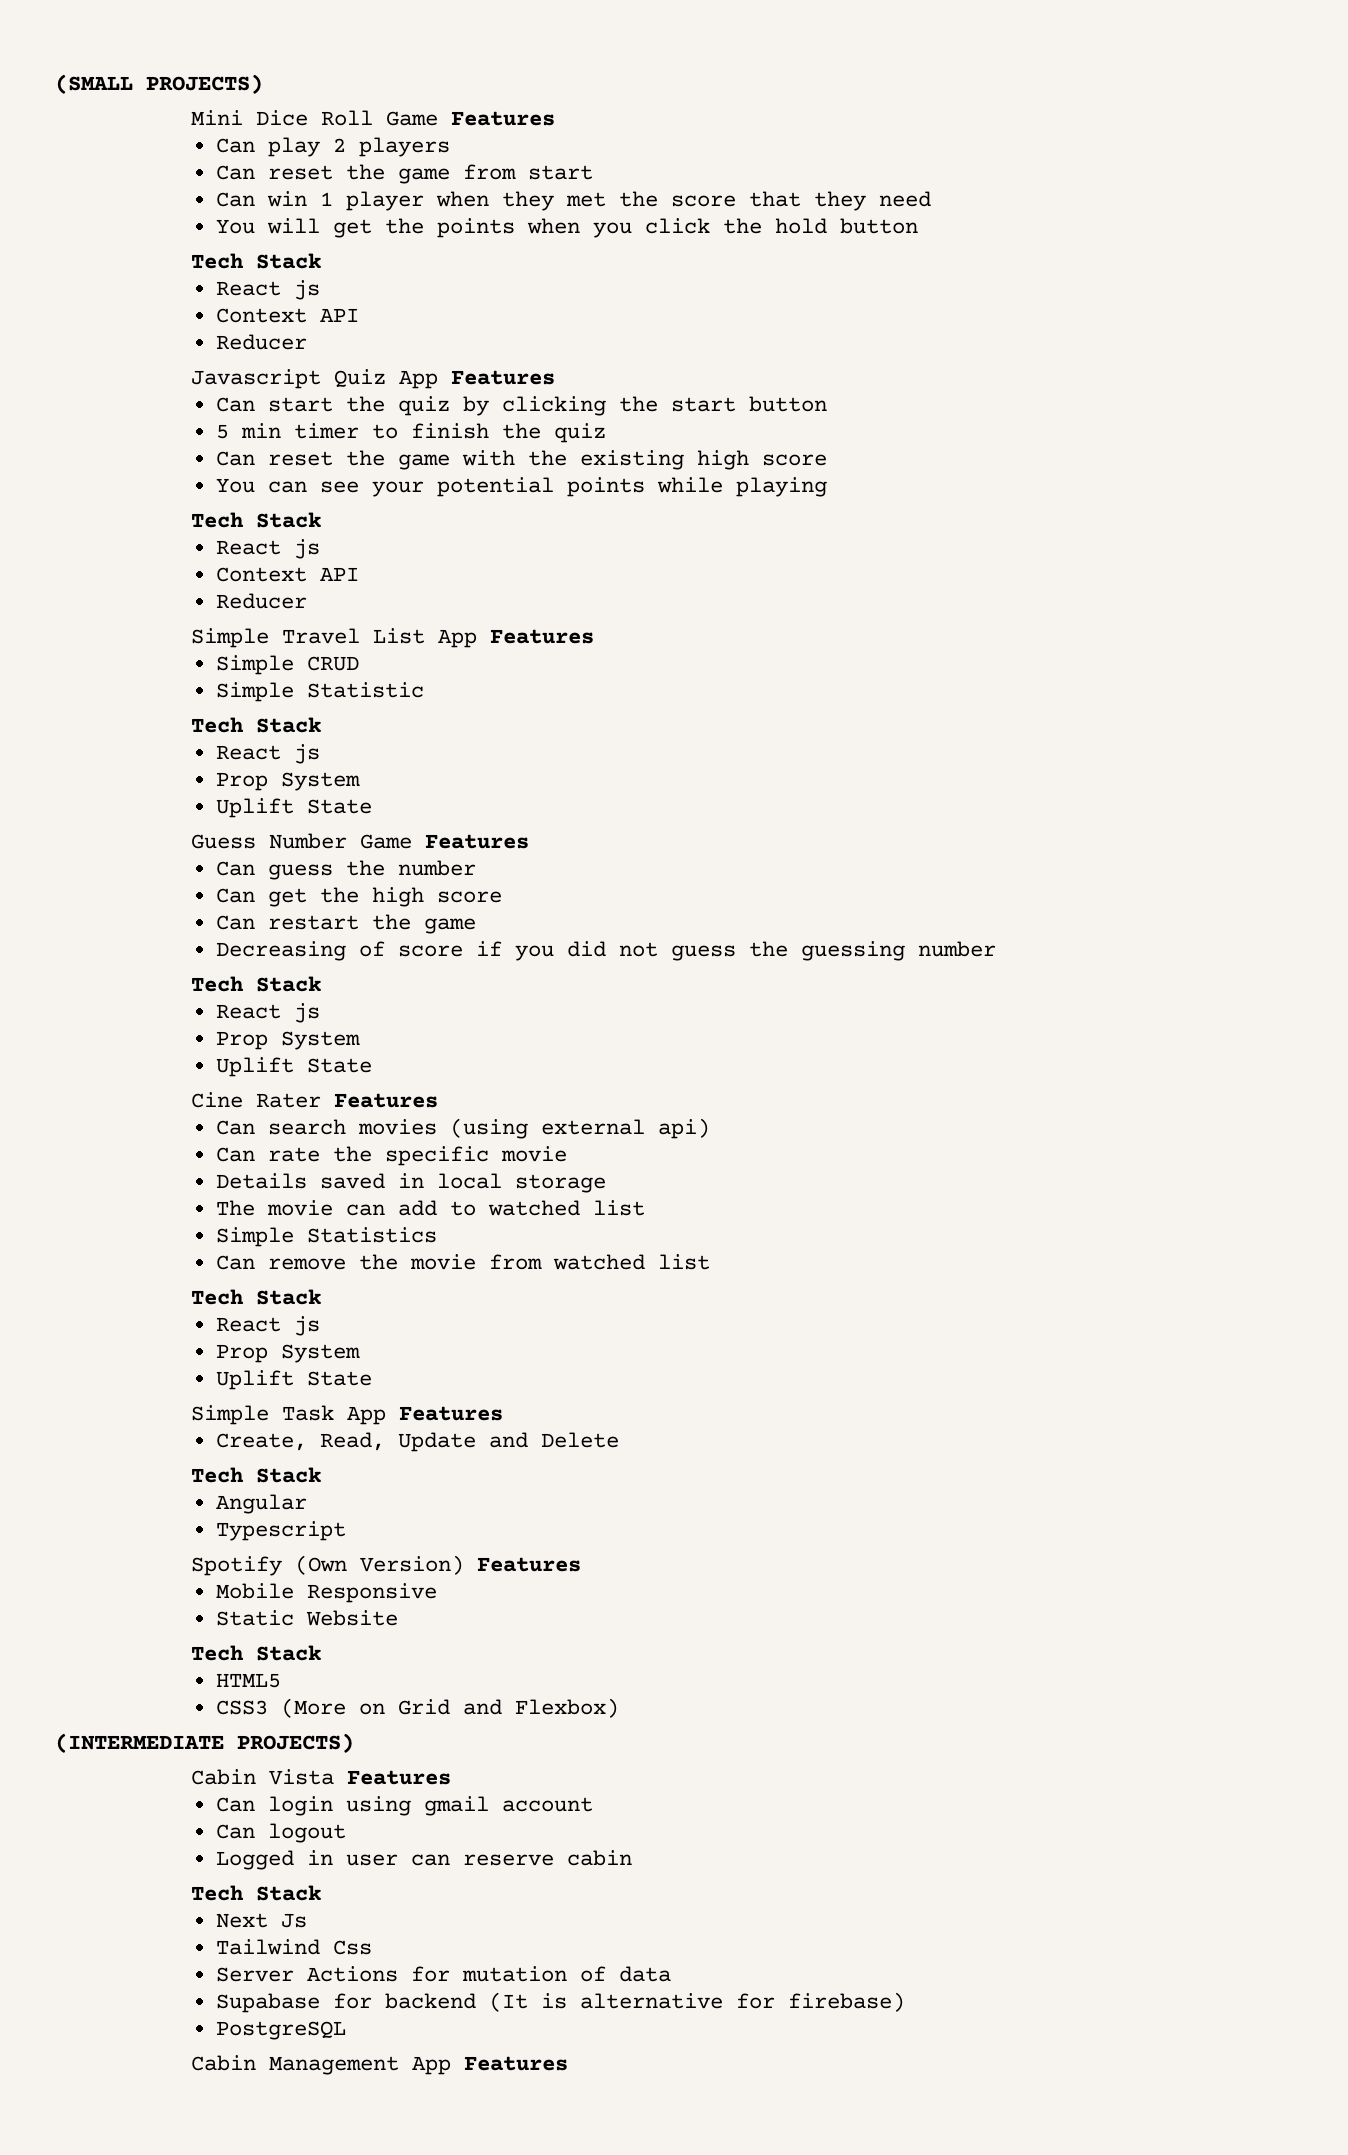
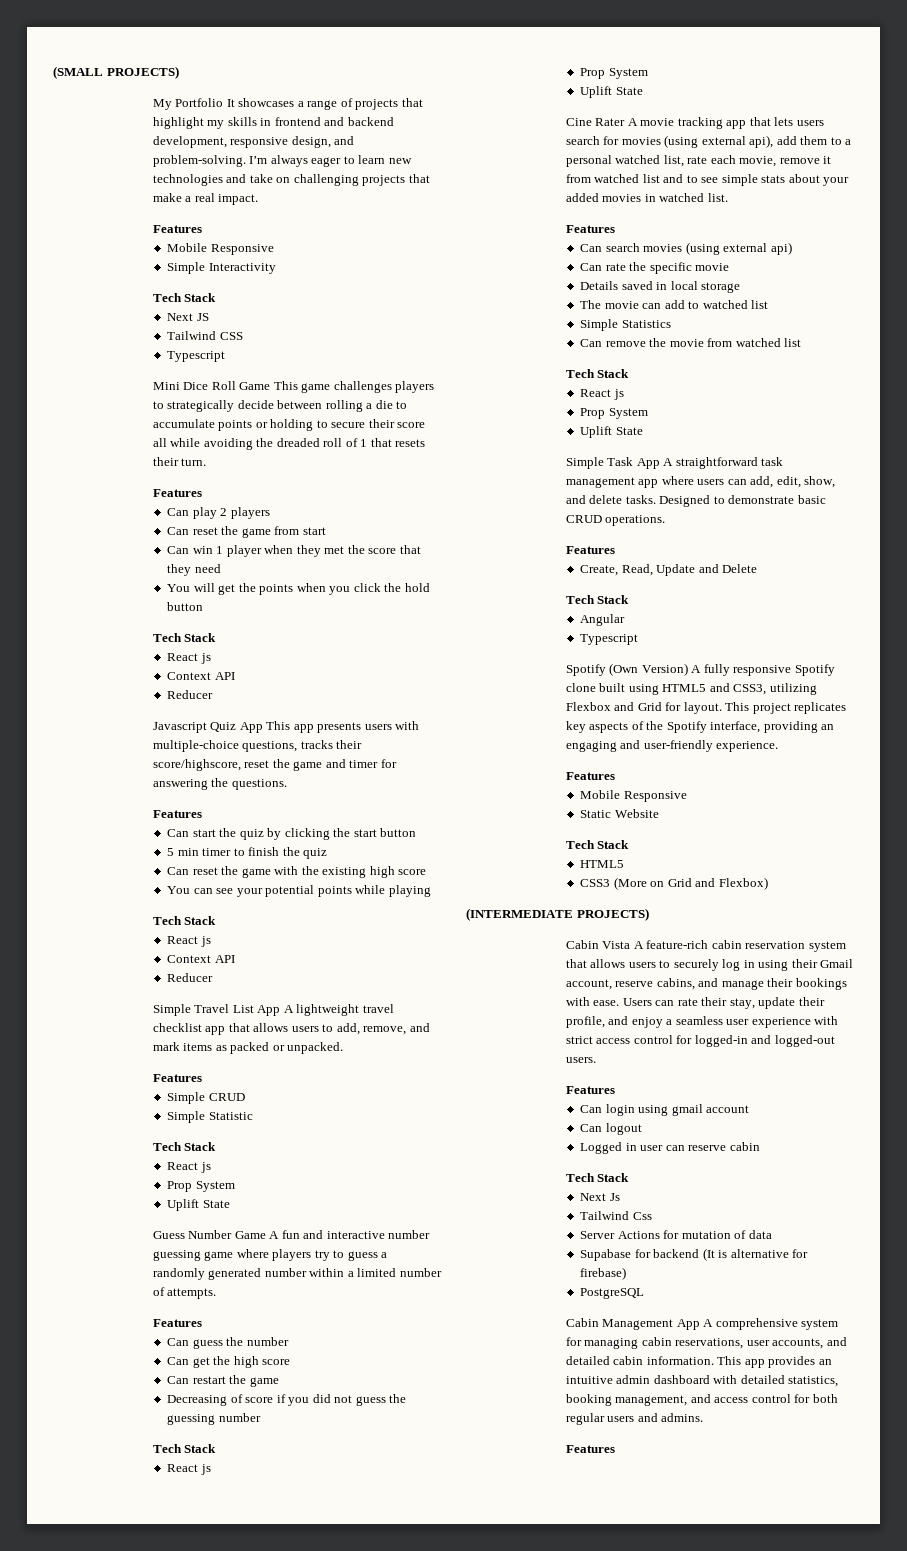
- Mini Dice Roll Game Features
+ My Portfolio It showcases a range of projects that highlight my skills in frontend and backend development, responsive design, and problem-solving. I’m always eager to learn new technologies and take on challenging projects that make a real impact.
+ Features
+ Mobile Responsive
+ Simple Interactivity
+ Tech Stack
+ Next JS
+ Tailwind CSS
+ Typescript
+ Mini Dice Roll Game This game challenges players to strategically decide between rolling a die to accumulate points or holding to secure their score all while avoiding the dreaded roll of 1 that resets their turn.
+ Features
- Javascript Quiz App Features
+ Javascript Quiz App This app presents users with multiple-choice questions, tracks their score/highscore, reset the game and timer for answering the questions.
+ Features
- Simple Travel List App Features
+ Simple Travel List App A lightweight travel checklist app that allows users to add, remove, and mark items as packed or unpacked.
+ Features
- Guess Number Game Features
+ Guess Number Game A fun and interactive number guessing game where players try to guess a randomly generated number within a limited number of attempts.
+ Features
- Cine Rater Features
+ Cine Rater A movie tracking app that lets users search for movies (using external api), add them to a personal watched list, rate each movie, remove it from watched list and to see simple stats about your added movies in watched list.
+ Features
- Simple Task App Features
+ Simple Task App A straightforward task management app where users can add, edit, show, and delete tasks. Designed to demonstrate basic CRUD operations.
+ Features
- Spotify (Own Version) Features
+ Spotify (Own Version) A fully responsive Spotify clone built using HTML5 and CSS3, utilizing Flexbox and Grid for layout. This project replicates key aspects of the Spotify interface, providing an engaging and user-friendly experience.
+ Features
- Cabin Vista Features
+ Cabin Vista A feature-rich cabin reservation system that allows users to securely log in using their Gmail account, reserve cabins, and manage their bookings with ease. Users can rate their stay, update their profile, and enjoy a seamless user experience with strict access control for logged-in and logged-out users.
+ Features
- Cabin Management App Features
+ Cabin Management App A comprehensive system for managing cabin reservations, user accounts, and detailed cabin information. This app provides an intuitive admin dashboard with detailed statistics, booking management, and access control for both regular users and admins.
+ Features

